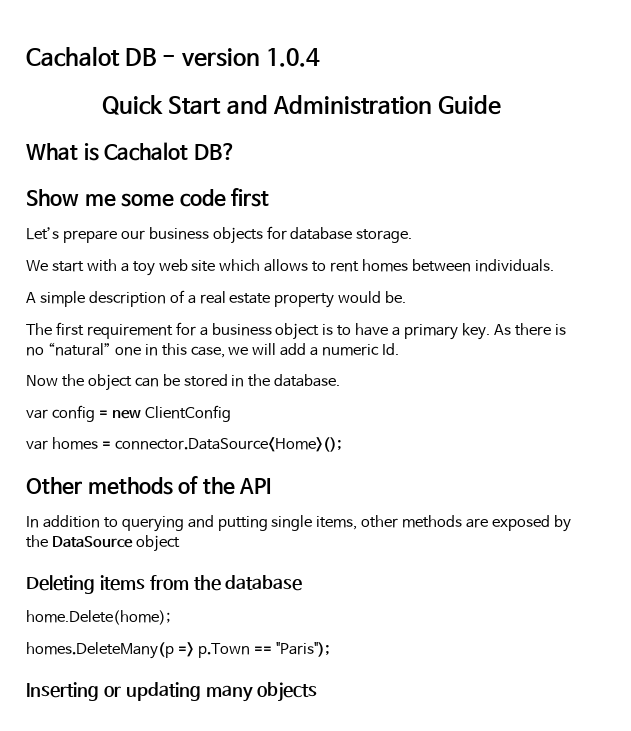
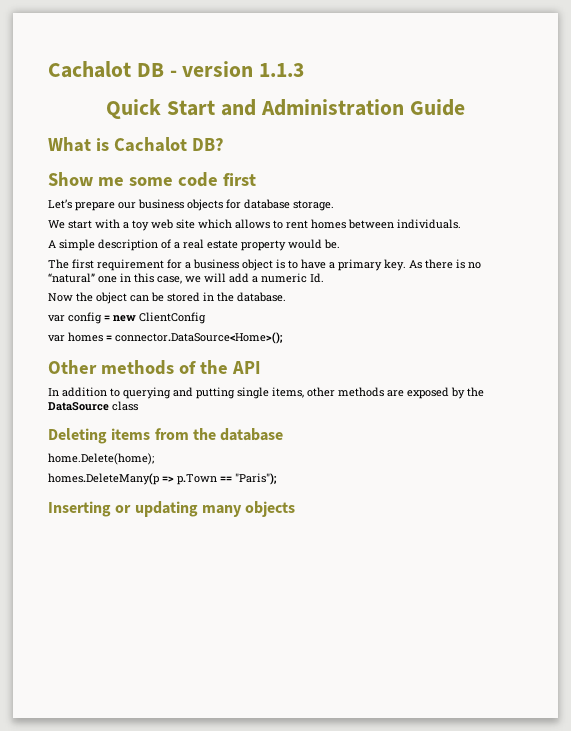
- Cachalot DB - version 1.0.4
+ Cachalot DB - version 1.1.3
- In addition to querying and putting single items, other methods are exposed by the DataSource object
+ In addition to querying and putting single items, other methods are exposed by the DataSource class

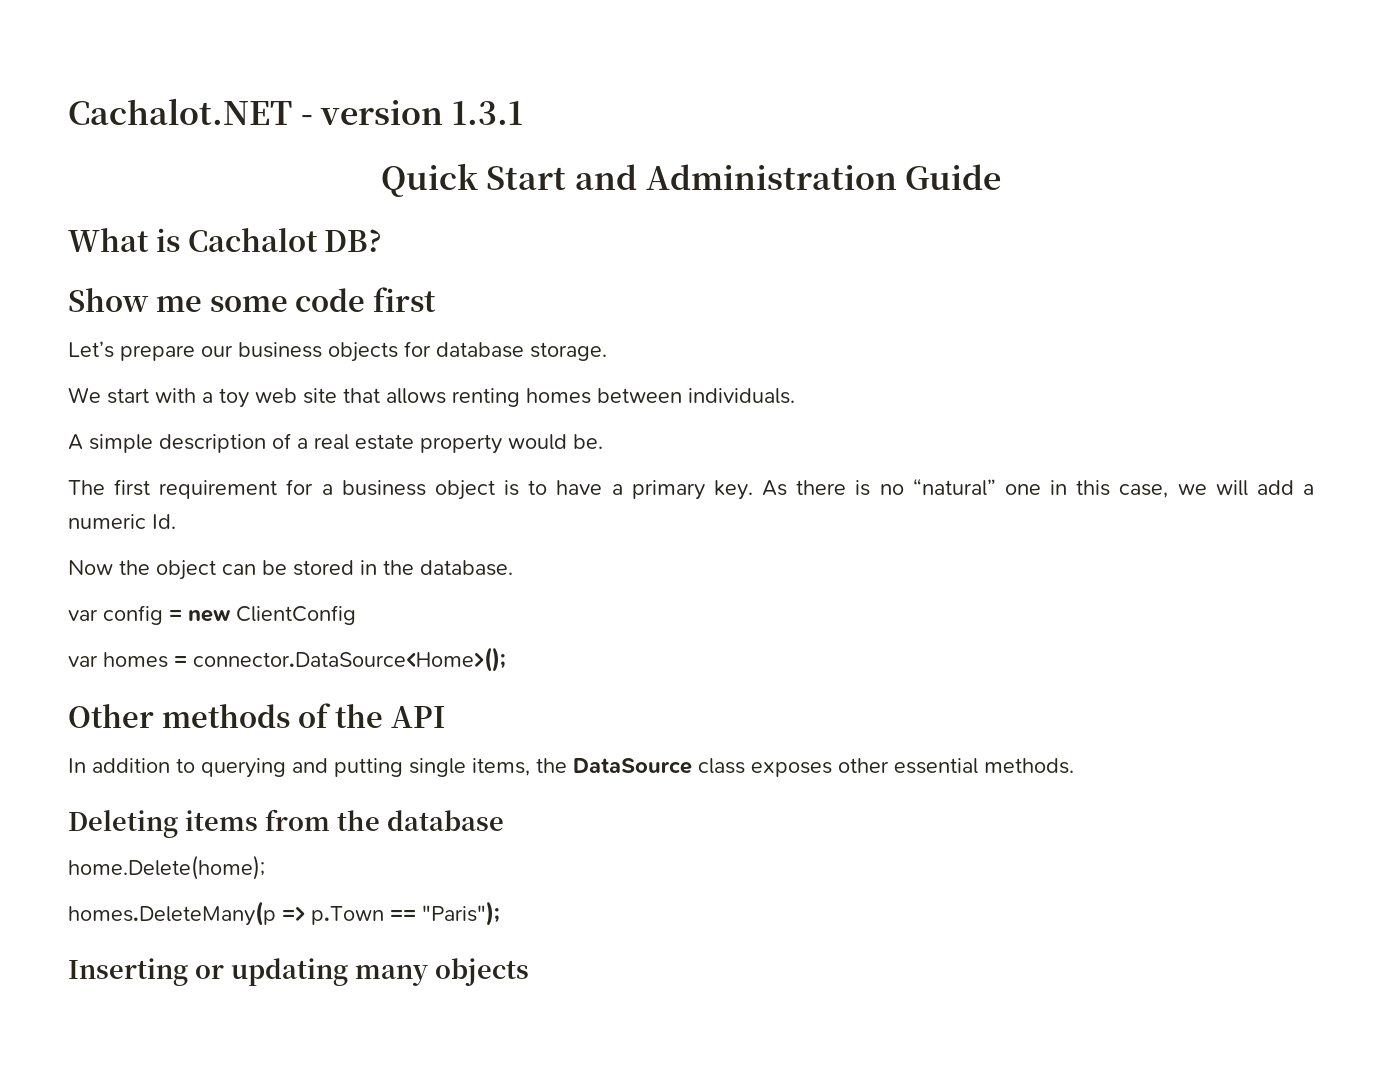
- Cachalot DB - version 1.1.3
+ Cachalot.NET - version 1.3.1
- We start with a toy web site which allows to rent homes between individuals.
+ We start with a toy web site that allows renting homes between individuals.
- In addition to querying and putting single items, other methods are exposed by the DataSource class
+ In addition to querying and putting single items, the DataSource class exposes other essential methods.

